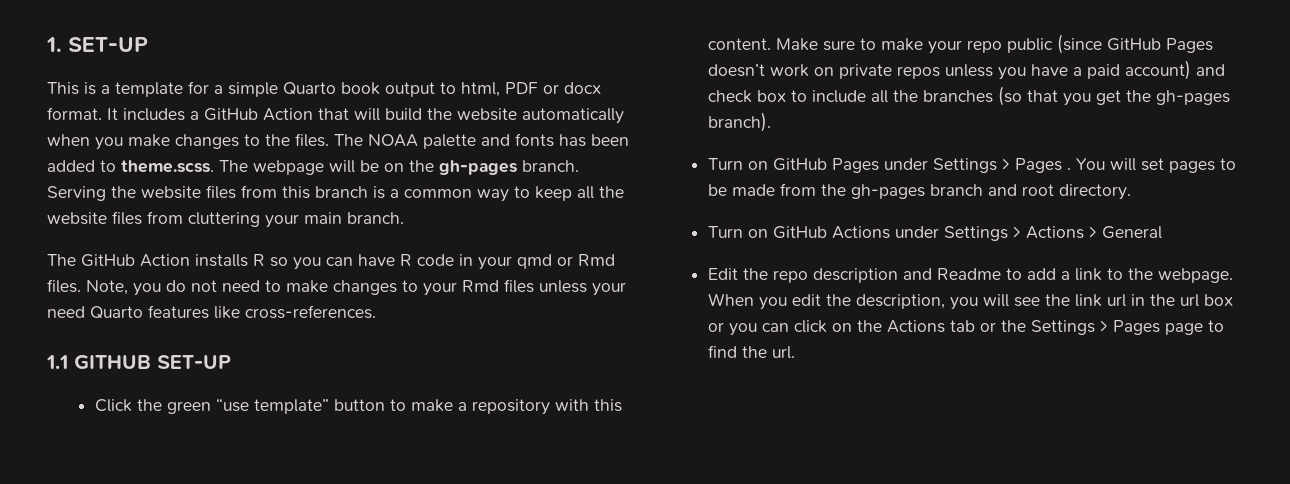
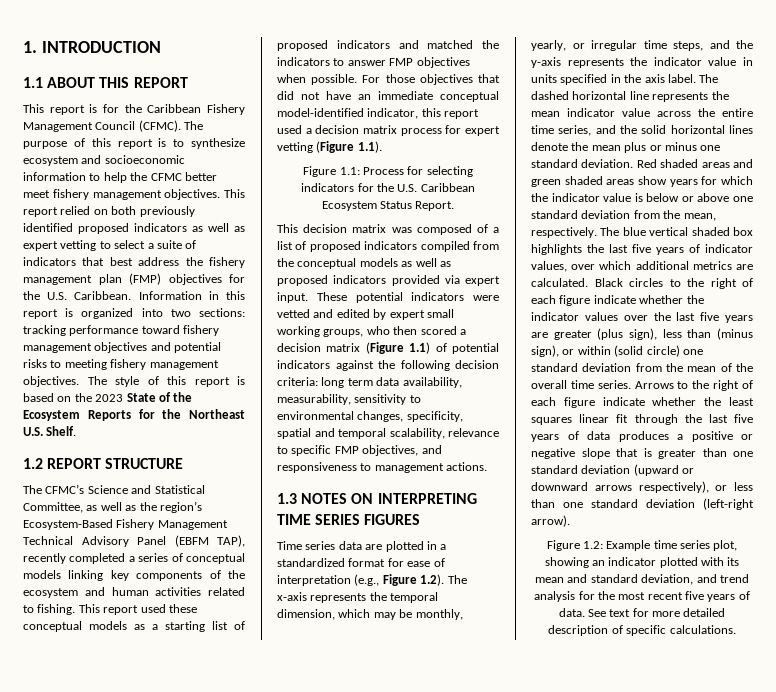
- 1. SET-UP
- This is a template for a simple Quarto book output to html, PDF or docx format. It includes a GitHub Action that will build the website automatically when you make changes to the files. The NOAA palette and fonts has been added to theme.scss. The webpage will be on the gh-pages branch. Serving the website files from this branch is a common way to keep all the website files from cluttering your main branch.
- The GitHub Action installs R so you can have R code in your qmd or Rmd files. Note, you do not need to make changes to your Rmd files unless your need Quarto features like cross-references.
- 1.1 GITHUB SET-UP
- Click the green “use template” button to make a repository with this content. Make sure to make your repo public (since GitHub Pages doesn’t work on private repos unless you have a paid account) and check box to include all the branches (so that you get the gh-pages branch).
- Turn on GitHub Pages under Settings > Pages . You will set pages to be made from the gh-pages branch and root directory.
- Turn on GitHub Actions under Settings > Actions > General
- Edit the repo description and Readme to add a link to the webpage. When you edit the description, you will see the link url in the url box or you can click on the Actions tab or the Settings > Pages page to find the url.
+ 1. INTRODUCTION
+ 1.1 ABOUT THIS REPORT
+ This report is for the Caribbean Fishery Management Council (CFMC). The purpose of this report is to synthesize ecosystem and socioeconomic information to help the CFMC better meet fishery management objectives. This report relied on both previously identified proposed indicators as well as expert vetting to select a suite of indicators that best address the fishery management plan (FMP) objectives for the U.S. Caribbean. Information in this report is organized into two sections: tracking performance toward fishery management objectives and potential risks to meeting fishery management objectives. The style of this report is based on the 2023 State of the Ecosystem Reports for the Northeast U.S. Shelf.
+ 1.2 REPORT STRUCTURE
+ The CFMC’s Science and Statistical Committee, as well as the region’s Ecosystem-Based Fishery Management Technical Advisory Panel (EBFM TAP), recently completed a series of conceptual models linking key components of the ecosystem and human activities related to fishing. This report used these conceptual models as a starting list of proposed indicators and matched the indicators to answer FMP objectives when possible. For those objectives that did not have an immediate conceptual model-identified indicator, this report used a decision matrix process for expert vetting (Figure 1.1).
+ Figure 1.1: Process for selecting indicators for the U.S. Caribbean Ecosystem Status Report.
+ This decision matrix was composed of a list of proposed indicators compiled from the conceptual models as well as proposed indicators provided via expert input. These potential indicators were vetted and edited by expert small working groups, who then scored a decision matrix (Figure 1.1) of potential indicators against the following decision criteria: long term data availability, measurability, sensitivity to environmental changes, specificity, spatial and temporal scalability, relevance to specific FMP objectives, and responsiveness to management actions.
+ 1.3 NOTES ON INTERPRETING TIME SERIES FIGURES
+ Time series data are plotted in a standardized format for ease of interpretation (e.g., Figure 1.2). The x-axis represents the temporal dimension, which may be monthly, yearly, or irregular time steps, and the y-axis represents the indicator value in units specified in the axis label. The dashed horizontal line represents the mean indicator value across the entire time series, and the solid horizontal lines denote the mean plus or minus one standard deviation. Red shaded areas and green shaded areas show years for which the indicator value is below or above one standard deviation from the mean, respectively. The blue vertical shaded box highlights the last five years of indicator values, over which additional metrics are calculated. Black circles to the right of each figure indicate whether the indicator values over the last five years are greater (plus sign), less than (minus sign), or within (solid circle) one standard deviation from the mean of the overall time series. Arrows to the right of each figure indicate whether the least squares linear fit through the last five years of data produces a positive or negative slope that is greater than one standard deviation (upward or downward arrows respectively), or less than one standard deviation (left-right arrow).
+ Figure 1.2: Example time series plot, showing an indicator plotted with its mean and standard deviation, and trend analysis for the most recent five years of data. See text for more detailed description of specific calculations.

